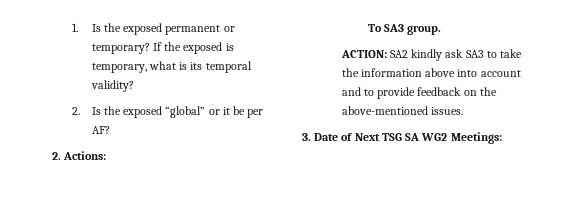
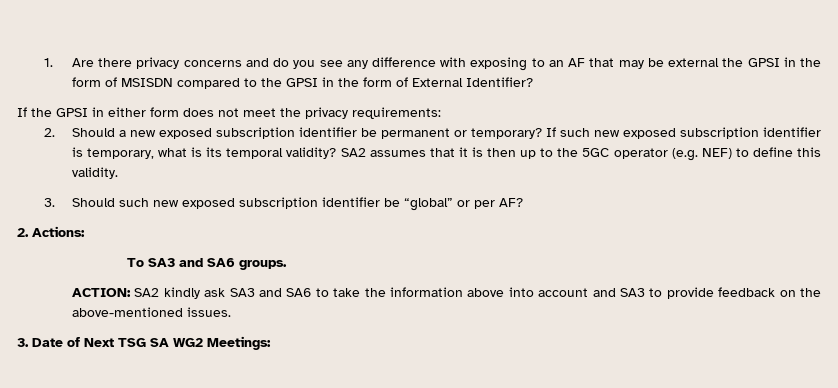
- 1. Is the exposed permanent or temporary? If the exposed is temporary, what is its temporal validity?
- 2. Is the exposed “global” or it be per AF?
+ 1. Are there privacy concerns and do you see any difference with exposing to an AF that may be external the GPSI in the form of MSISDN compared to the GPSI in the form of External Identifier?
+ If the GPSI in either form does not meet the privacy requirements:
+ 2. Should a new exposed subscription identifier be permanent or temporary? If such new exposed subscription identifier is temporary, what is its temporal validity? SA2 assumes that it is then up to the 5GC operator (e.g. NEF) to define this validity.
+ 3. Should such new exposed subscription identifier be “global” or per AF?
- To SA3 group.
+ To SA3 and SA6 groups.
- ACTION: SA2 kindly ask SA3 to take the information above into account and to provide feedback on the above-mentioned issues.
+ ACTION: SA2 kindly ask SA3 and SA6 to take the information above into account and SA3 to provide feedback on the above-mentioned issues.

